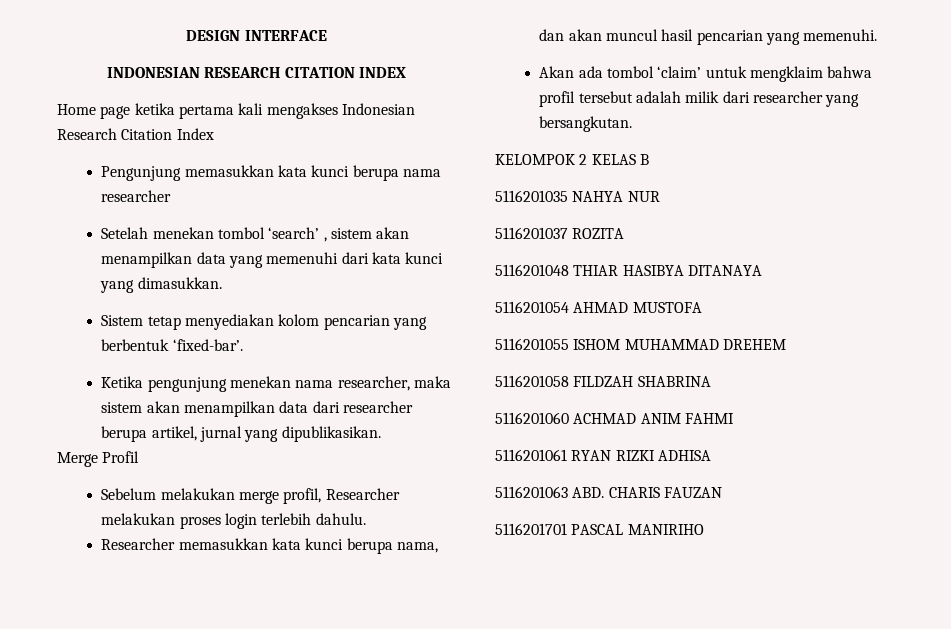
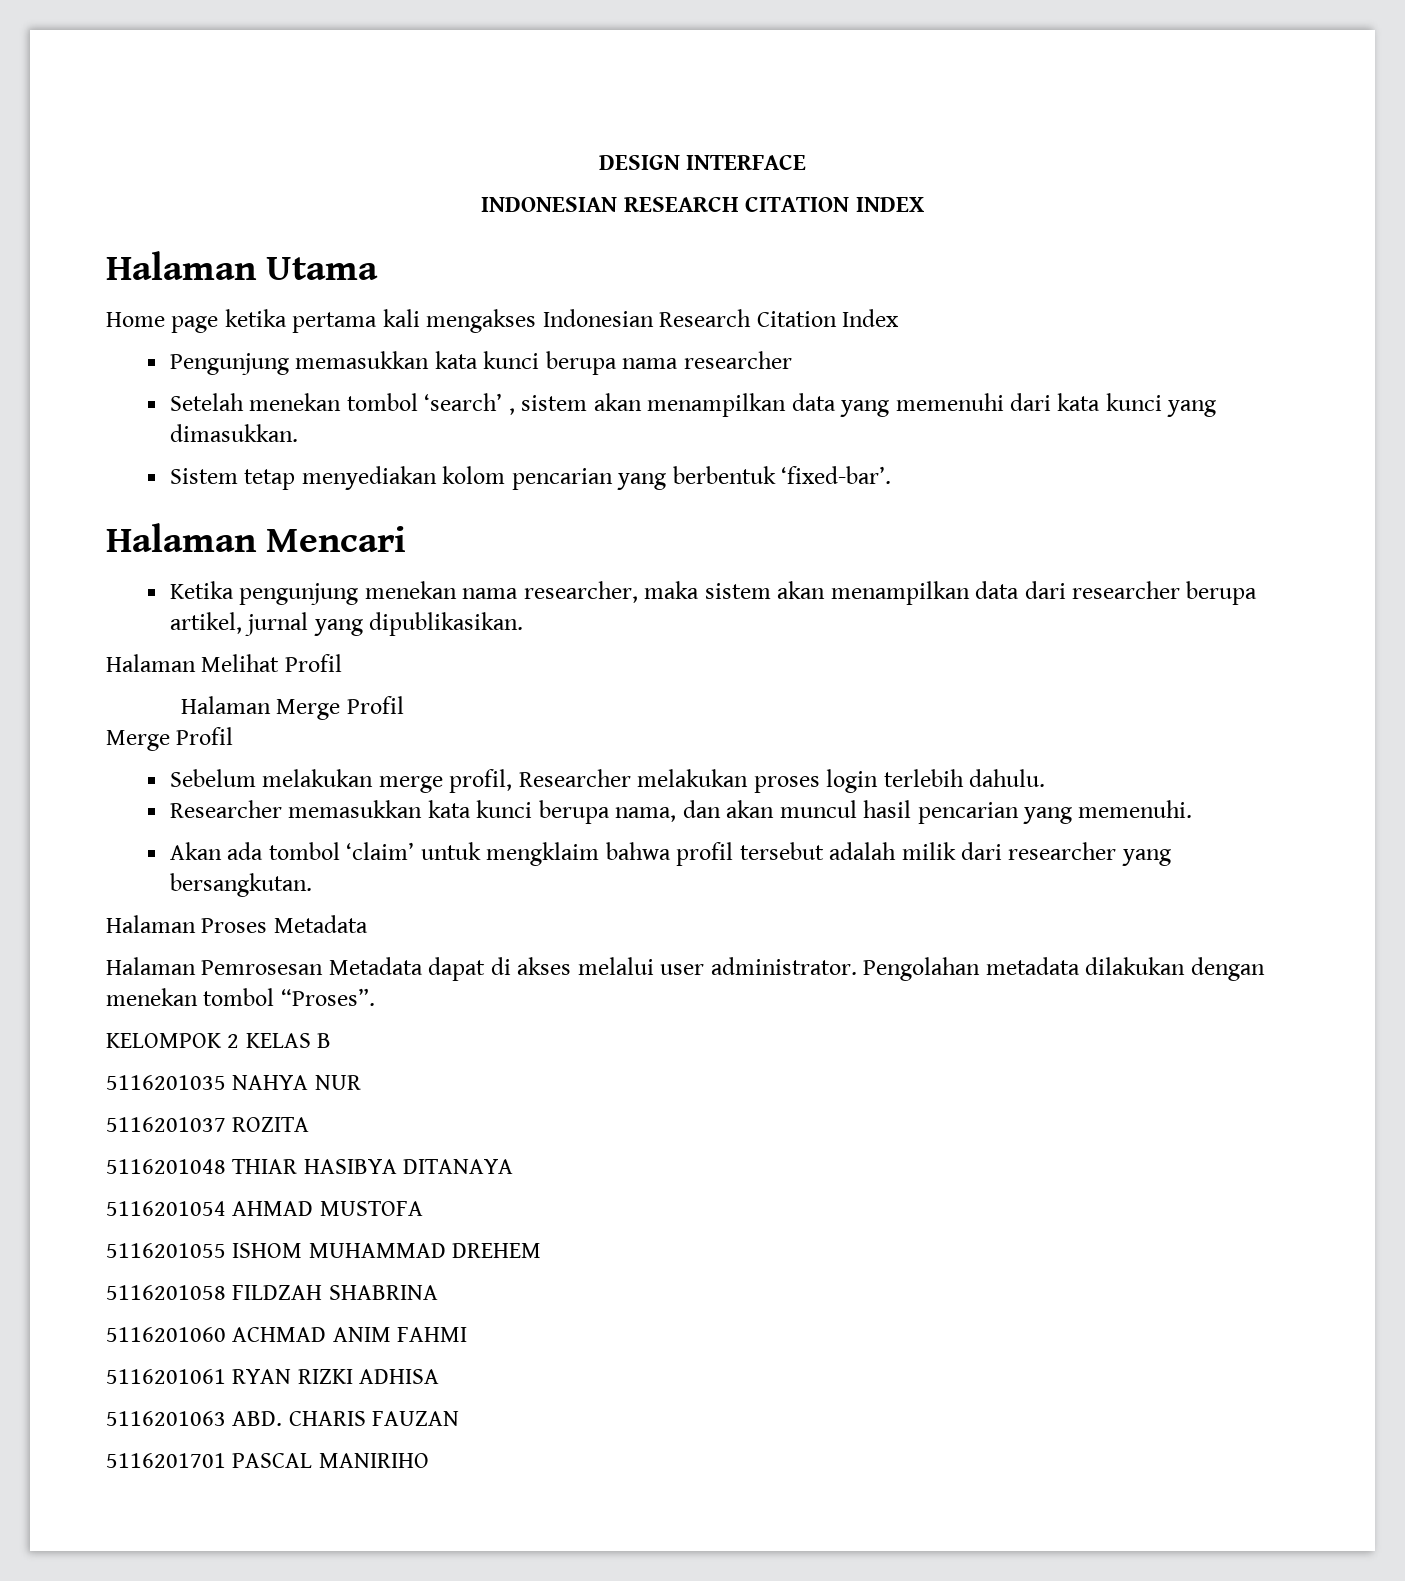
+ Halaman Utama
+ Halaman Mencari
+ Halaman Melihat Profil
+ Halaman Merge Profil
+ Halaman Proses Metadata
+ Halaman Pemrosesan Metadata dapat di akses melalui user administrator. Pengolahan metadata dilakukan dengan menekan tombol “Proses”.

